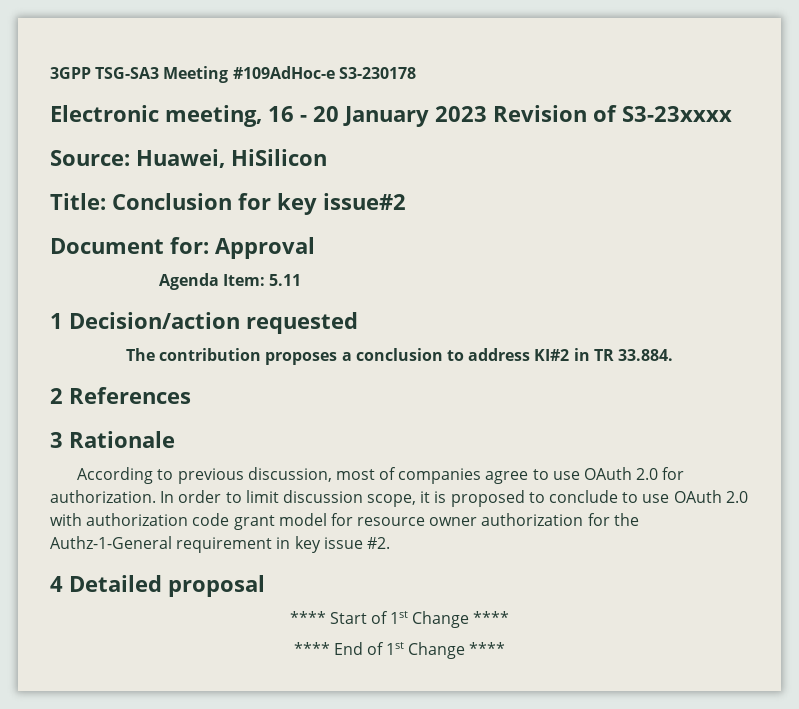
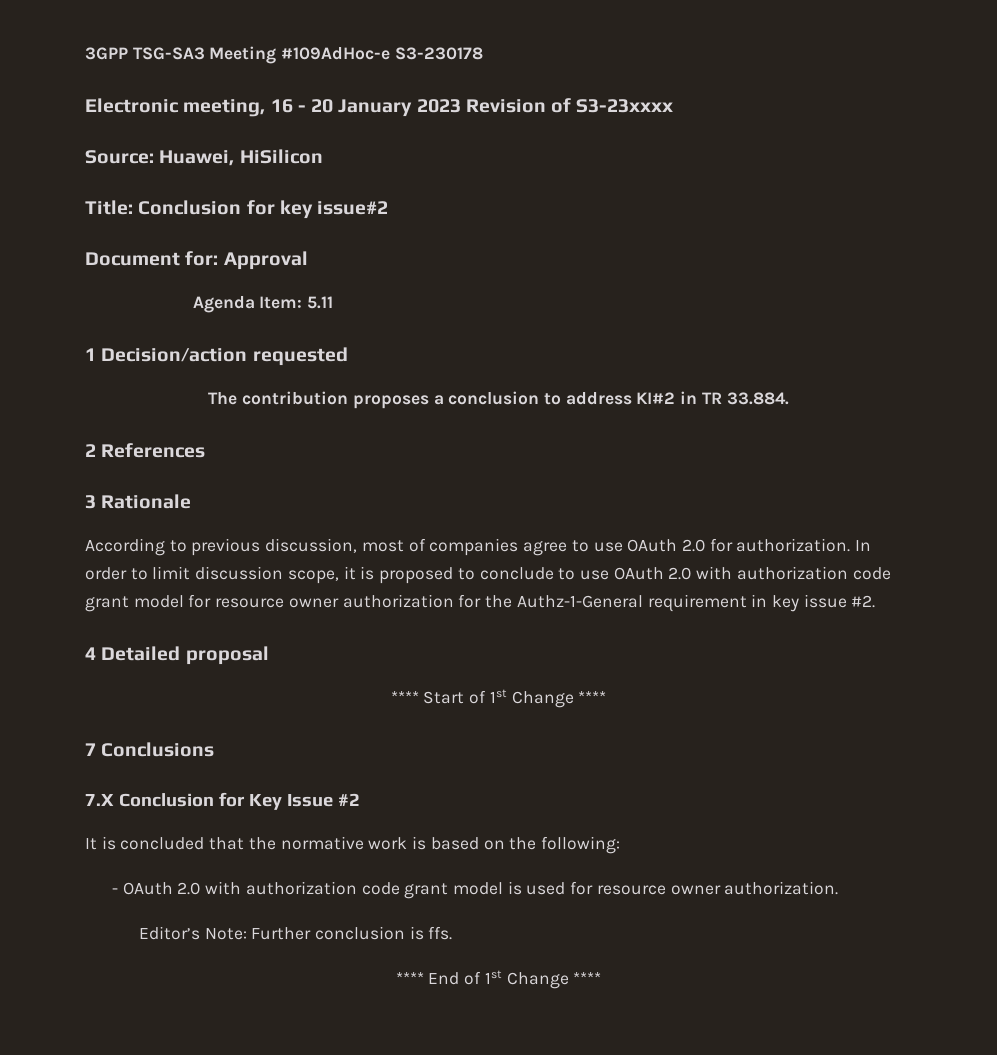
+ 7 Conclusions
+ 7.X Conclusion for Key Issue #2
+ It is concluded that the normative work is based on the following:
+ - OAuth 2.0 with authorization code grant model is used for resource owner authorization.
+ Editor’s Note: Further conclusion is ffs.

